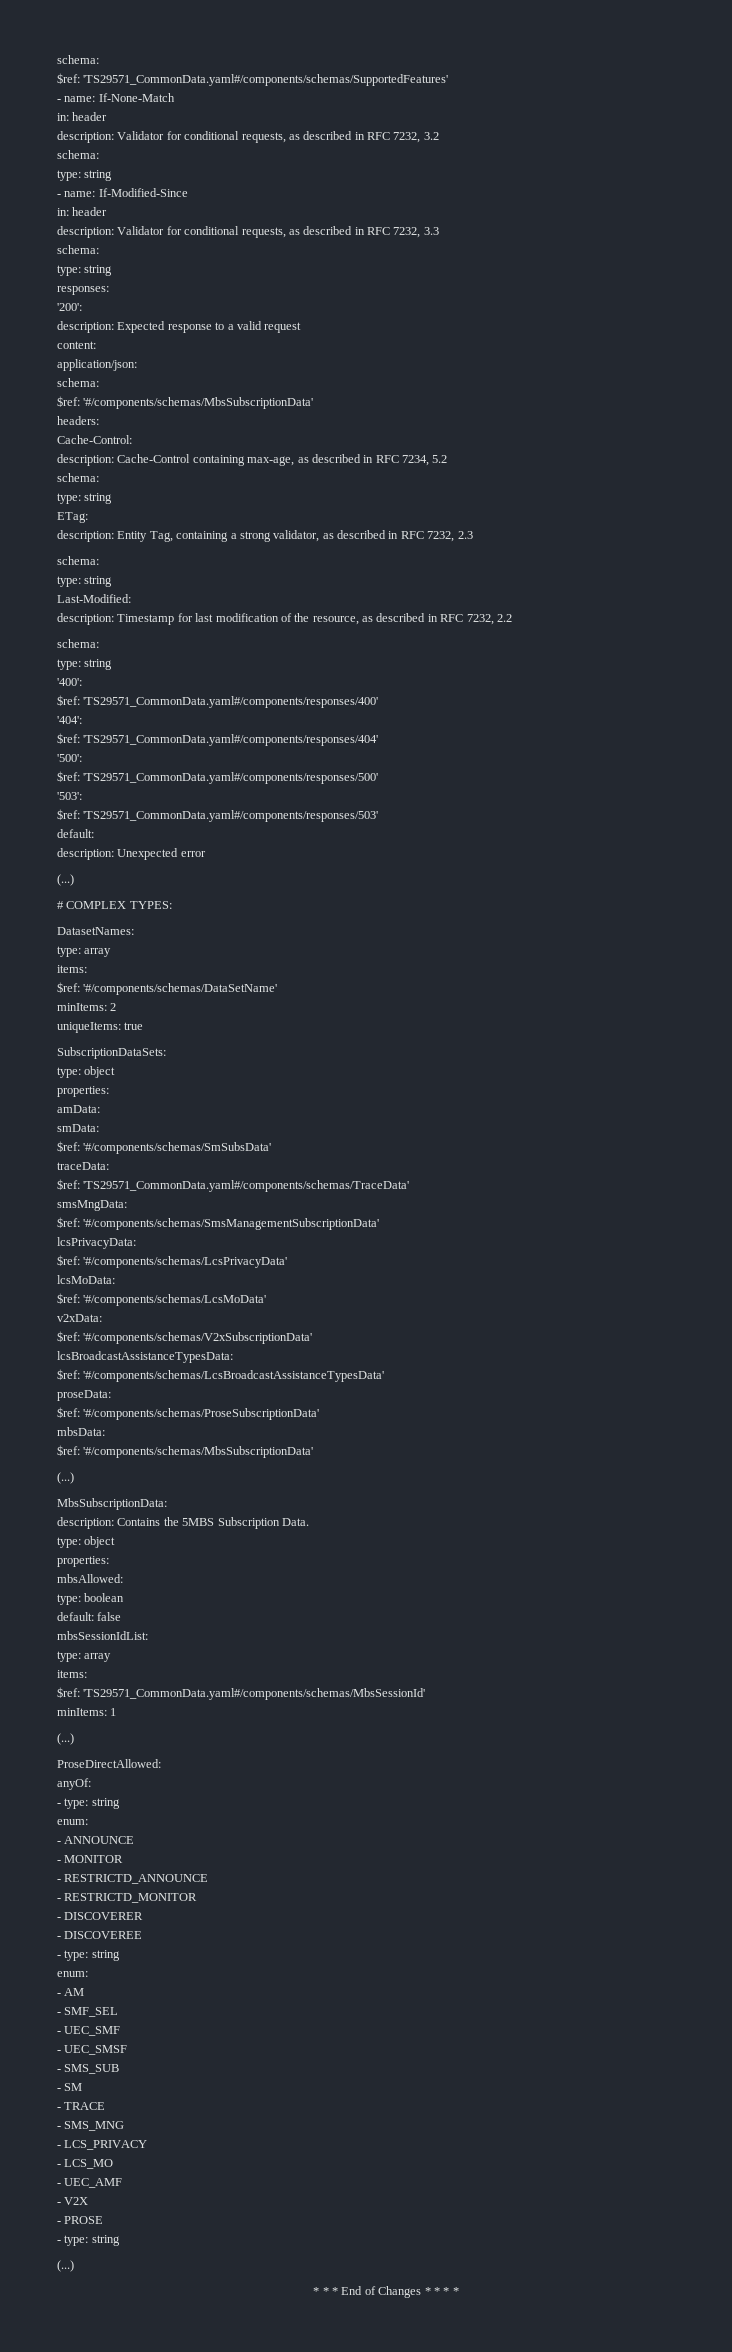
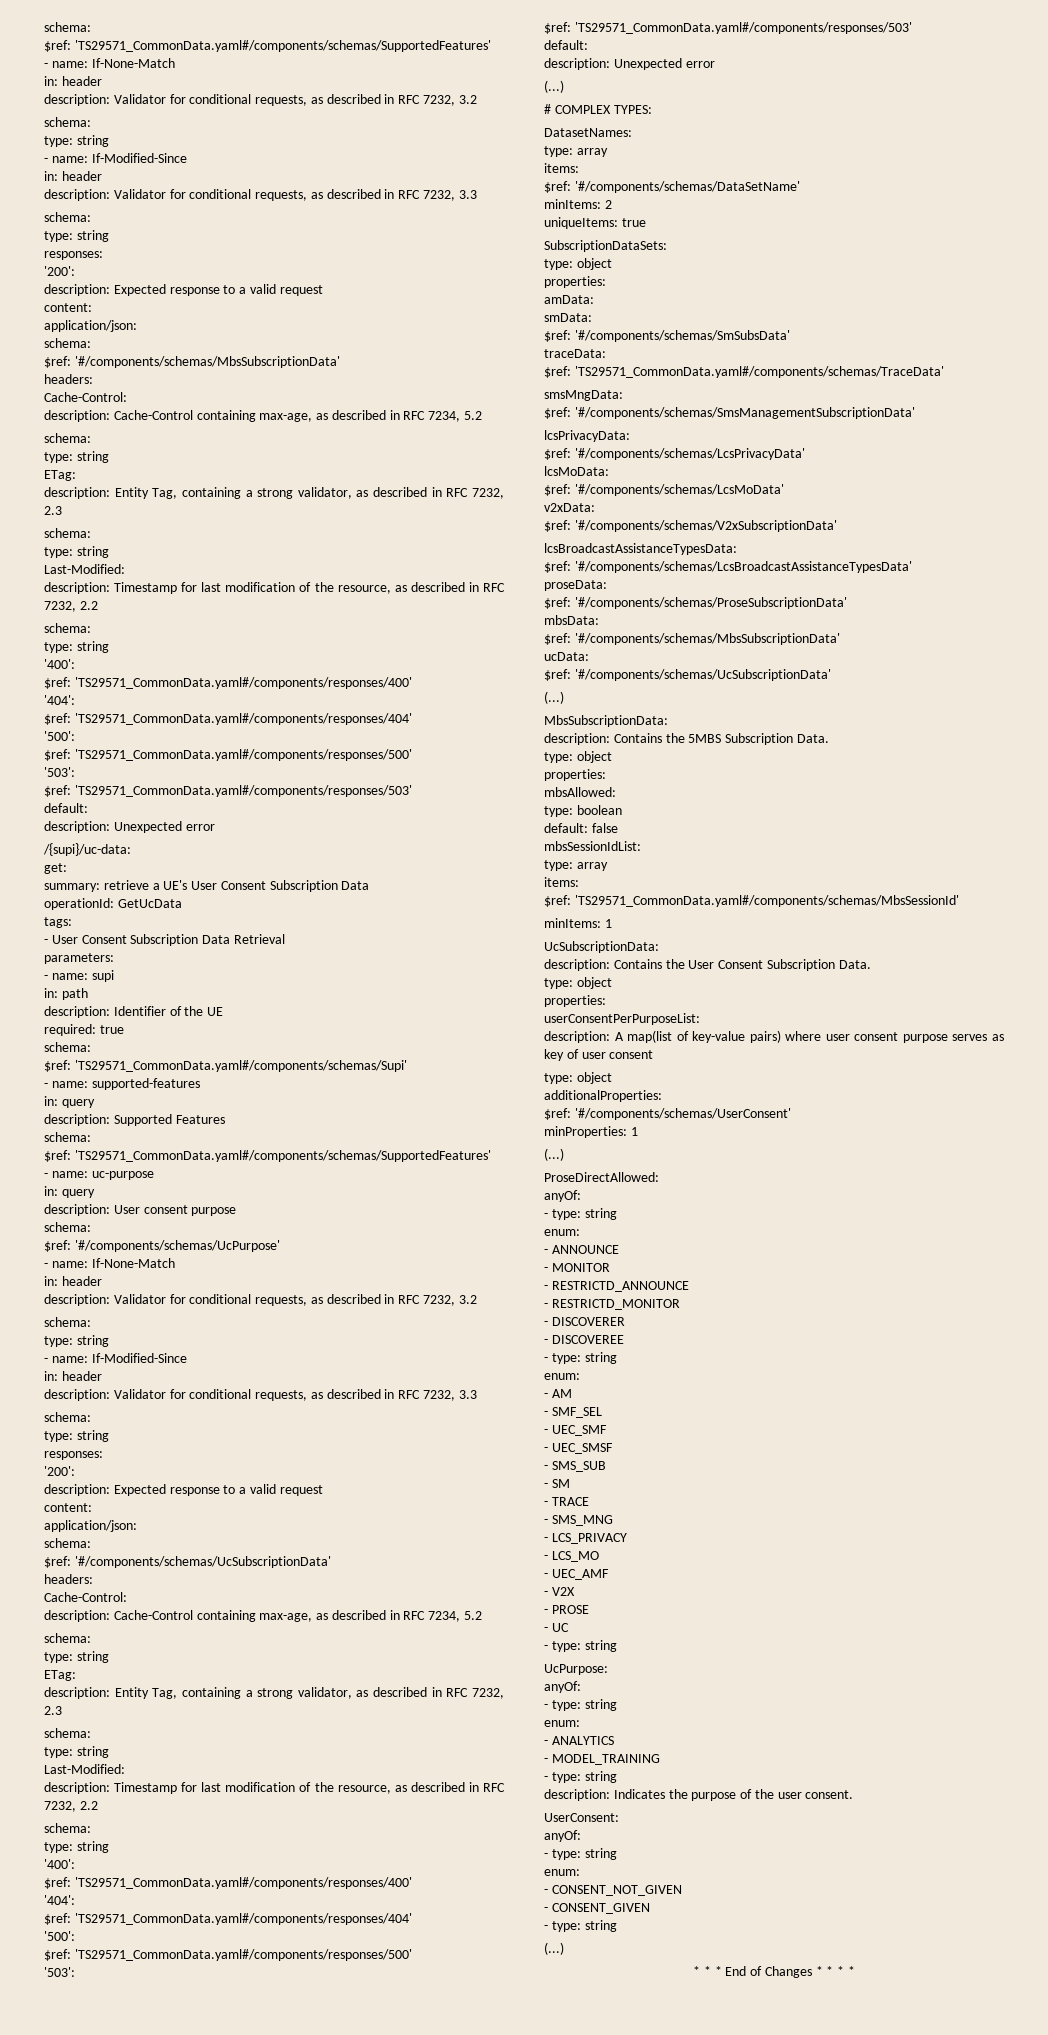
+ /{supi}/uc-data:
+ get:
+ summary: retrieve a UE's User Consent Subscription Data
+ operationId: GetUcData
+ tags:
+ - User Consent Subscription Data Retrieval
+ parameters:
+ - name: supi
+ in: path
+ description: Identifier of the UE
+ required: true
+ schema:
+ $ref: 'TS29571_CommonData.yaml#/components/schemas/Supi'
+ - name: supported-features
+ in: query
+ description: Supported Features
+ schema:
+ $ref: 'TS29571_CommonData.yaml#/components/schemas/SupportedFeatures'
+ - name: uc-purpose
+ in: query
+ description: User consent purpose
+ schema:
+ $ref: '#/components/schemas/UcPurpose'
+ - name: If-None-Match
+ in: header
+ description: Validator for conditional requests, as described in RFC 7232, 3.2
+ schema:
+ type: string
+ - name: If-Modified-Since
+ in: header
+ description: Validator for conditional requests, as described in RFC 7232, 3.3
+ schema:
+ type: string
+ responses:
+ '200':
+ description: Expected response to a valid request
+ content:
+ application/json:
+ schema:
+ $ref: '#/components/schemas/UcSubscriptionData'
+ headers:
+ Cache-Control:
+ description: Cache-Control containing max-age, as described in RFC 7234, 5.2
+ schema:
+ type: string
+ ETag:
+ description: Entity Tag, containing a strong validator, as described in RFC 7232, 2.3
+ schema:
+ type: string
+ Last-Modified:
+ description: Timestamp for last modification of the resource, as described in RFC 7232, 2.2
+ schema:
+ type: string
+ '400':
+ $ref: 'TS29571_CommonData.yaml#/components/responses/400'
+ '404':
+ $ref: 'TS29571_CommonData.yaml#/components/responses/404'
+ '500':
+ $ref: 'TS29571_CommonData.yaml#/components/responses/500'
+ '503':
+ $ref: 'TS29571_CommonData.yaml#/components/responses/503'
+ default:
+ description: Unexpected error
+ ucData:
+ $ref: '#/components/schemas/UcSubscriptionData'
+ UcSubscriptionData:
+ description: Contains the User Consent Subscription Data.
+ type: object
+ properties:
+ userConsentPerPurposeList:
+ description: A map(list of key-value pairs) where user consent purpose serves as key of user consent
+ type: object
+ additionalProperties:
+ $ref: '#/components/schemas/UserConsent'
+ minProperties: 1
+ - UC
+ - type: string
+ UcPurpose:
+ anyOf:
+ - type: string
+ enum:
+ - ANALYTICS
+ - MODEL_TRAINING
+ - type: string
+ description: Indicates the purpose of the user consent.
+ UserConsent:
+ anyOf:
+ - type: string
+ enum:
+ - CONSENT_NOT_GIVEN
+ - CONSENT_GIVEN

